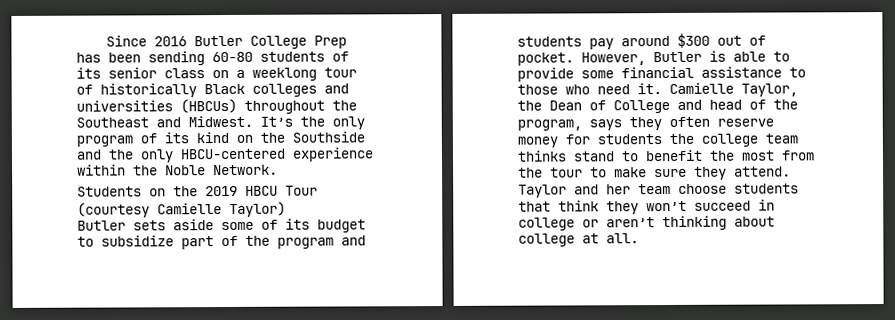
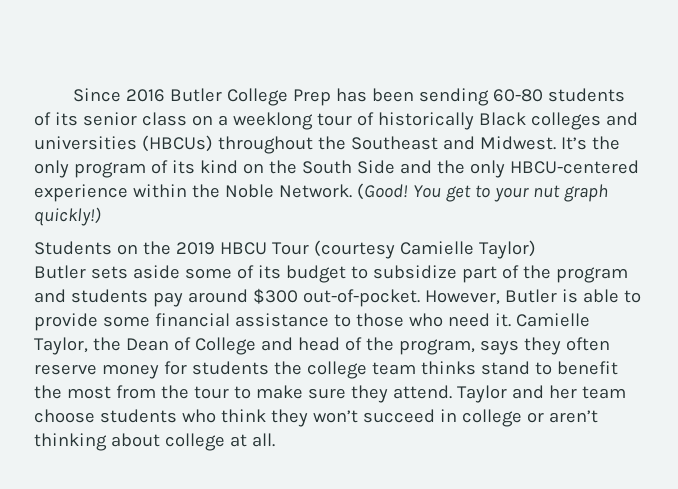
- It’s the only program of its kind on the Southside and the only HBCU-centered experience within the Noble Network.
+ It’s the only program of its kind on the South Side and the only HBCU-centered experience within the Noble Network. (Good! You get to your nut graph quickly!)
- Butler sets aside some of its budget to subsidize part of the program and students pay around $300 out of pocket.
+ Butler sets aside some of its budget to subsidize part of the program and students pay around $300 out-of-pocket.
- Taylor and her team choose students that think they won’t succeed in college or aren’t thinking about college at all.
+ Taylor and her team choose students who think they won’t succeed in college or aren’t thinking about college at all.

